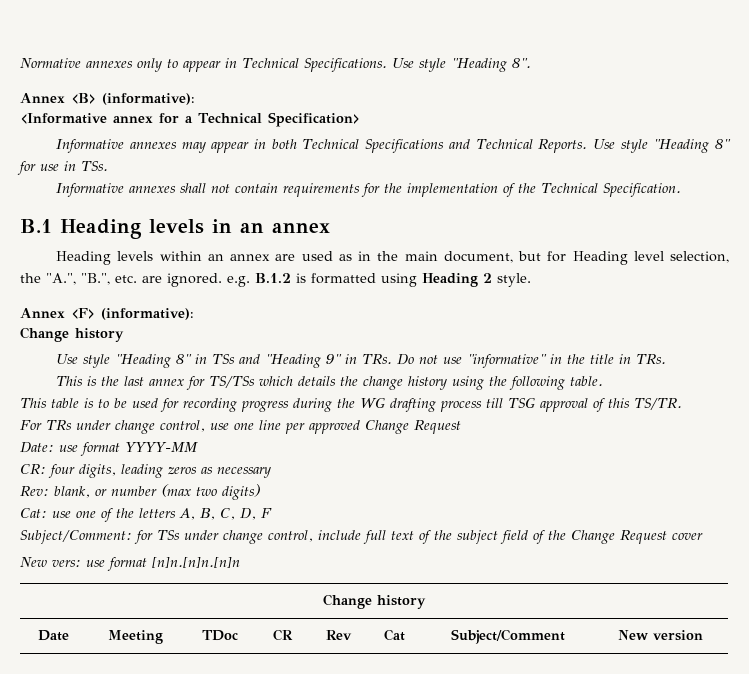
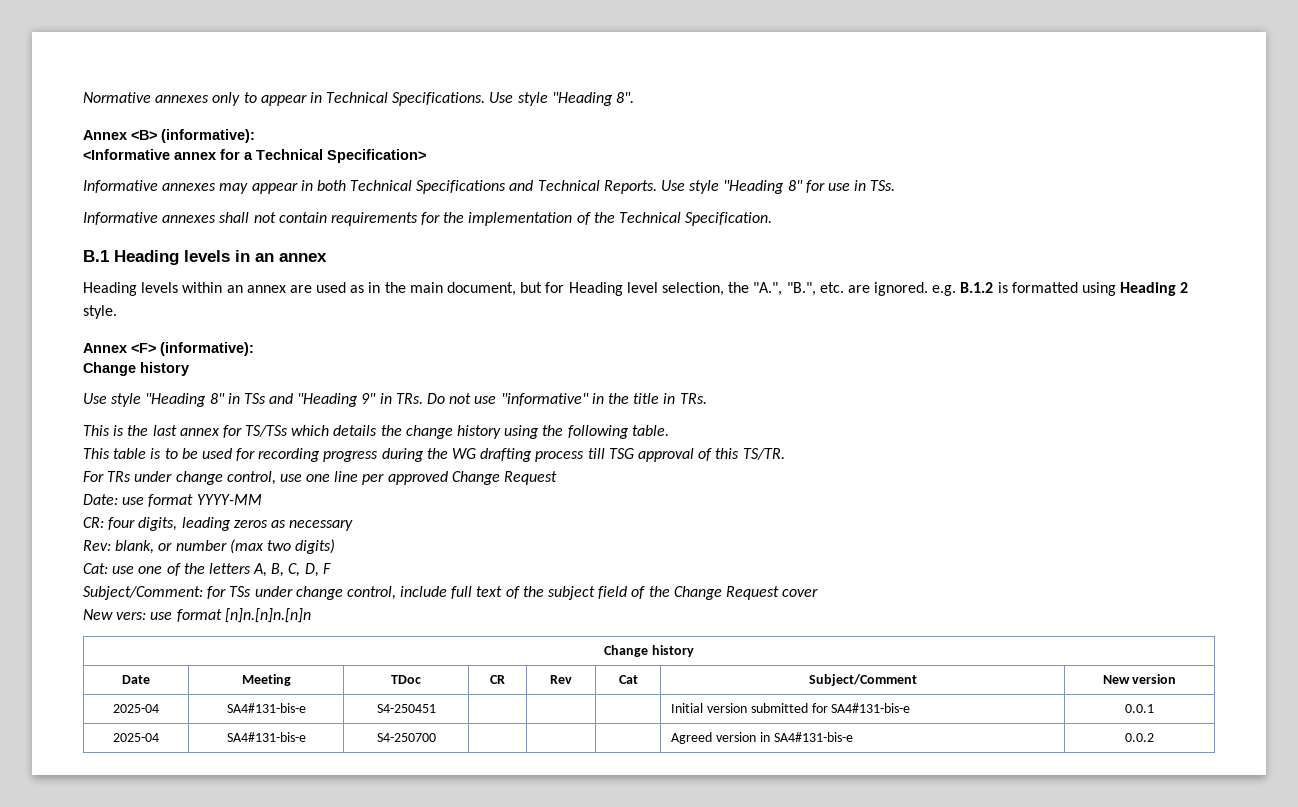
+ 2025-04 | SA4#131-bis-e | S4-250451 | | | | Initial version submitted for SA4#131-bis-e | 0.0.1
+ 2025-04 | SA4#131-bis-e | S4-250700 | | | | Agreed version in SA4#131-bis-e | 0.0.2

